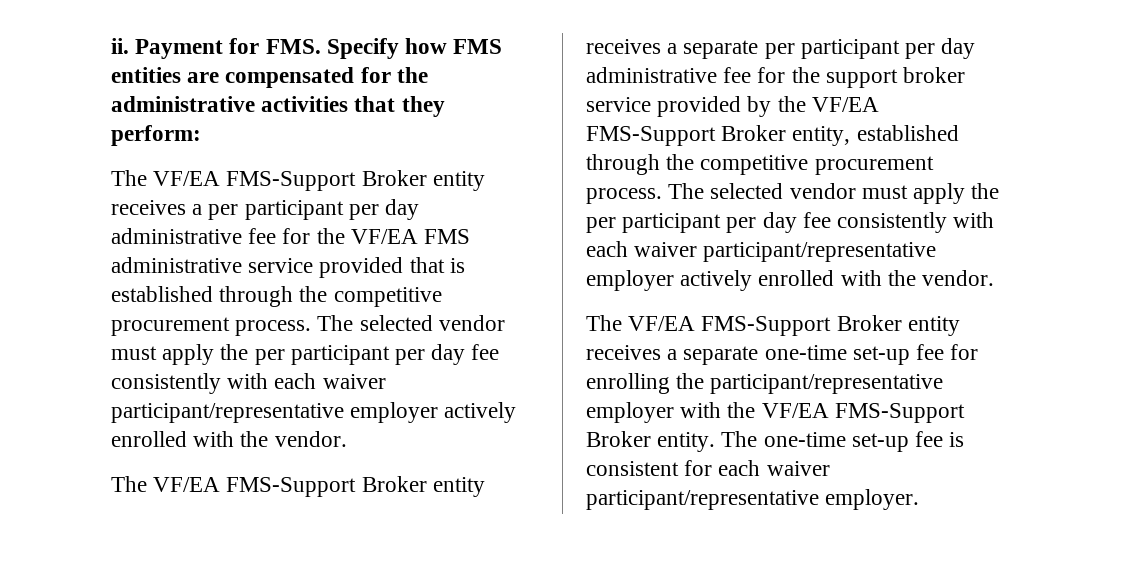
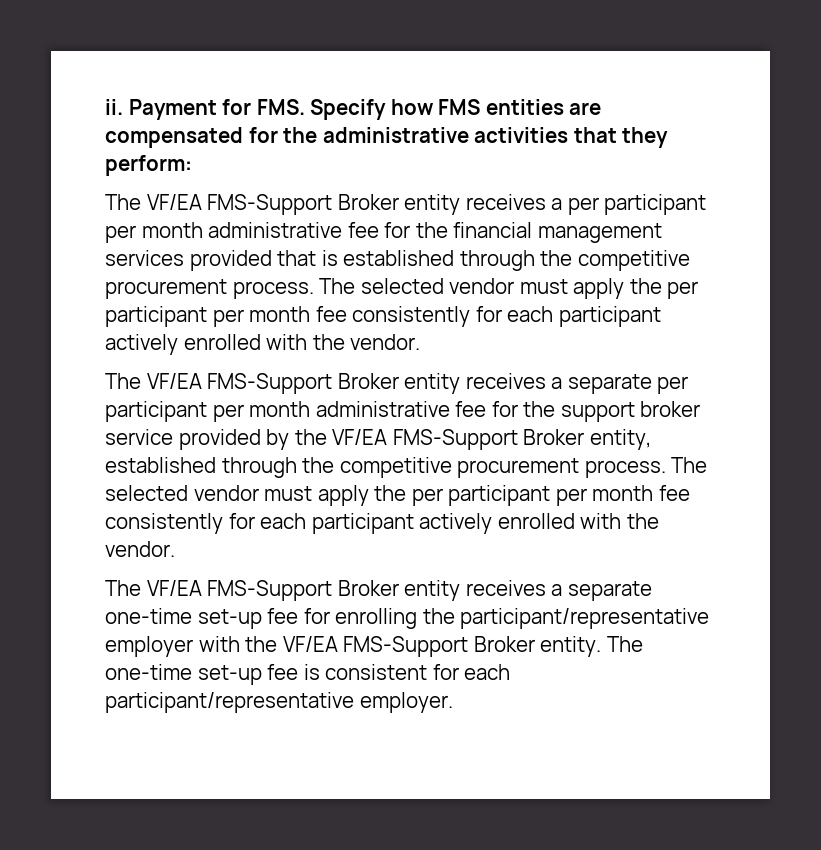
- The VF/EA FMS-Support Broker entity receives a per participant per day administrative fee for the VF/EA FMS administrative service provided that is established through the competitive procurement process. The selected vendor must apply the per participant per day fee consistently with each waiver participant/representative employer actively enrolled with the vendor.
+ The VF/EA FMS-Support Broker entity receives a per participant per month administrative fee for the financial management services provided that is established through the competitive procurement process. The selected vendor must apply the per participant per month fee consistently for each participant actively enrolled with the vendor.
- The VF/EA FMS-Support Broker entity receives a separate per participant per day administrative fee for the support broker service provided by the VF/EA FMS-Support Broker entity, established through the competitive procurement process. The selected vendor must apply the per participant per day fee consistently with each waiver participant/representative employer actively enrolled with the vendor.
+ The VF/EA FMS-Support Broker entity receives a separate per participant per month administrative fee for the support broker service provided by the VF/EA FMS-Support Broker entity, established through the competitive procurement process. The selected vendor must apply the per participant per month fee consistently for each participant actively enrolled with the vendor.
- The one-time set-up fee is consistent for each waiver participant/representative employer.
+ The one-time set-up fee is consistent for each participant/representative employer.

